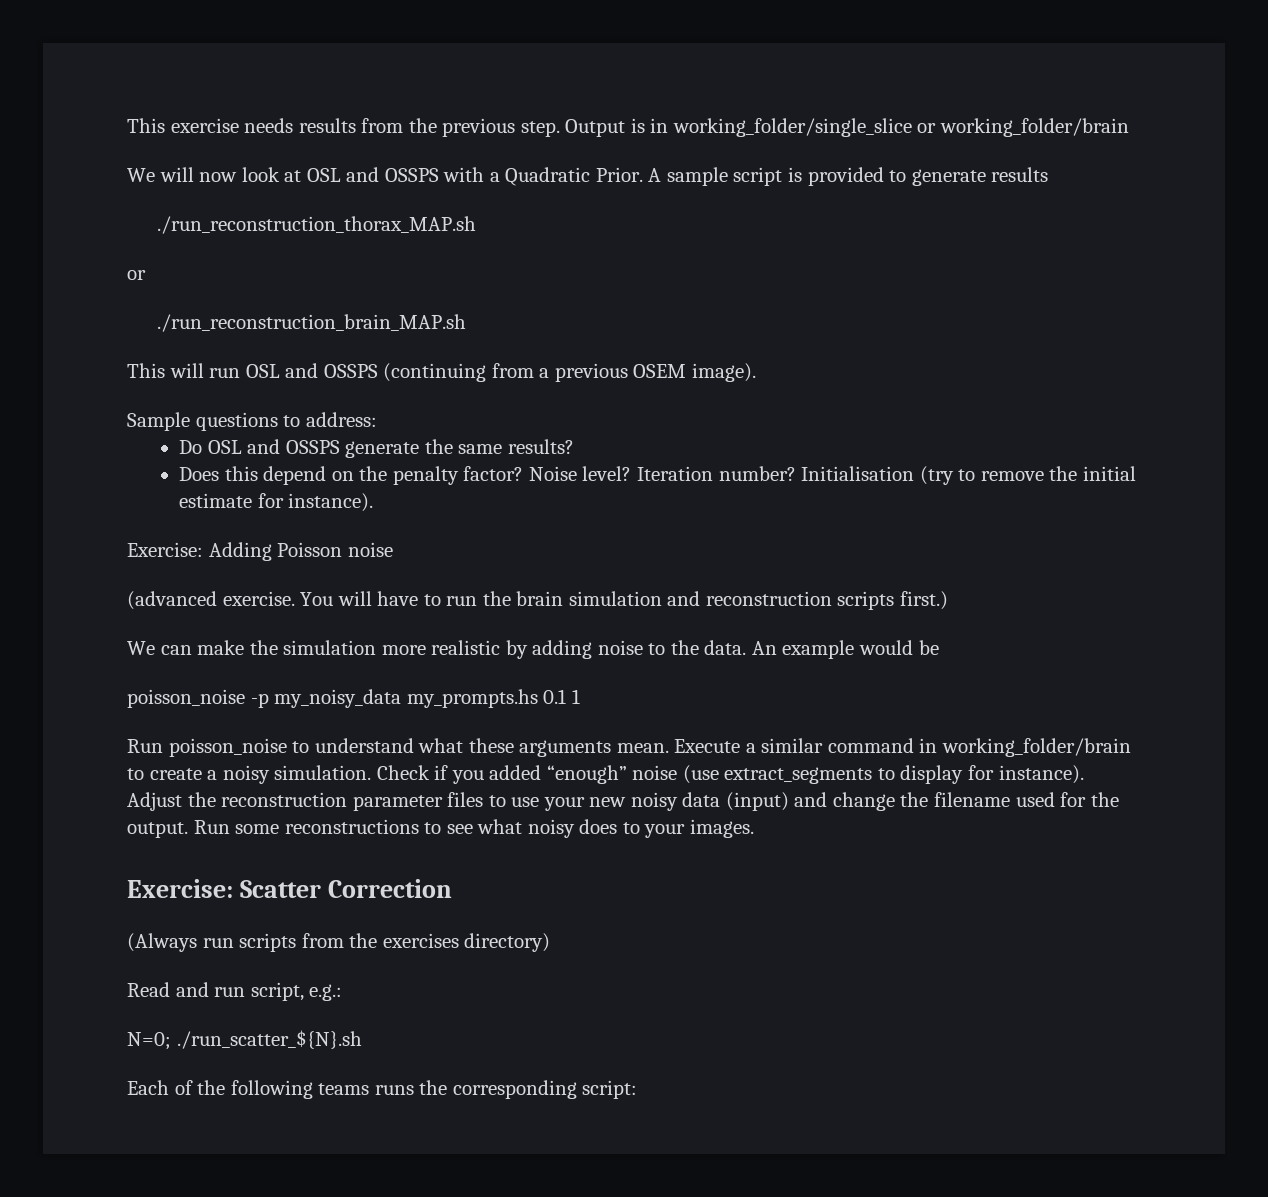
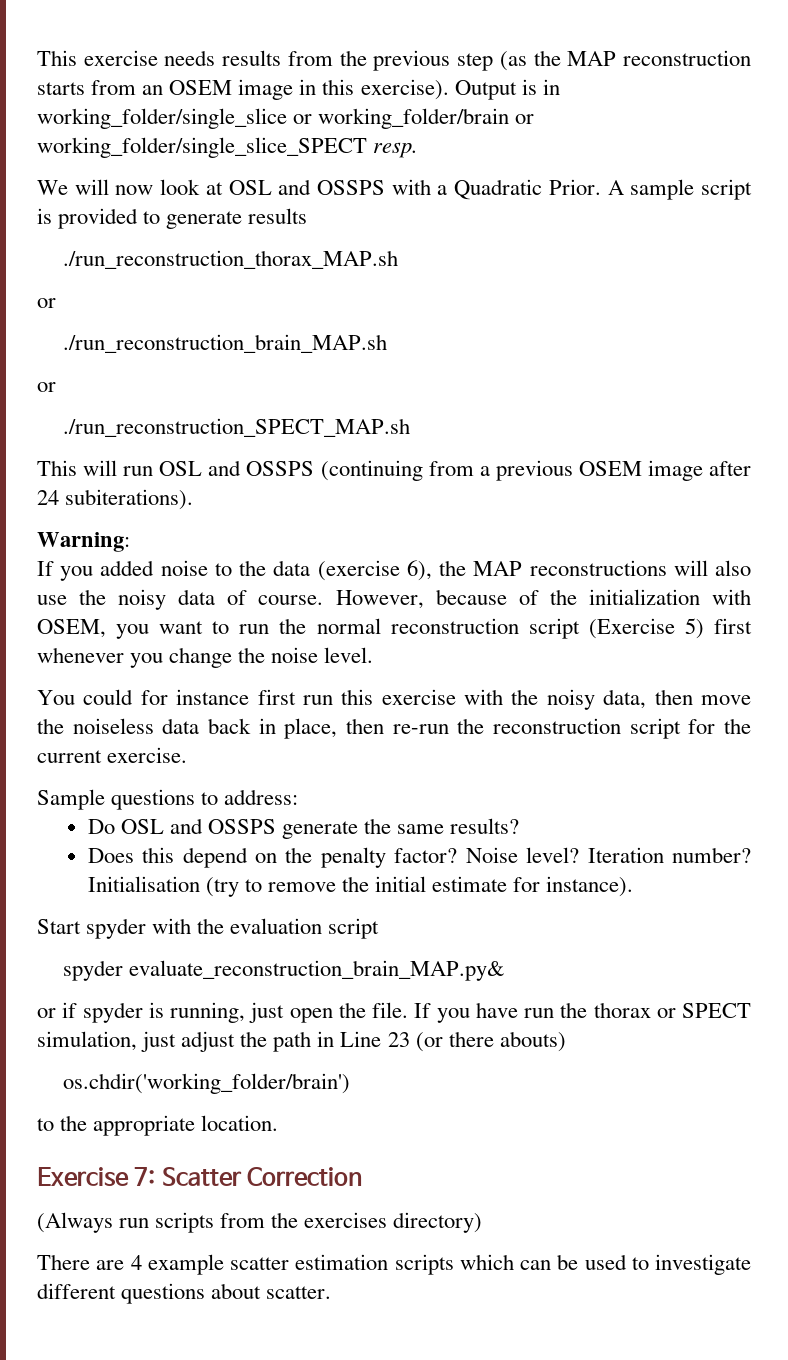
- This exercise needs results from the previous step.
+ This exercise needs results from the previous step (as the MAP reconstruction starts from an OSEM image in this exercise).
- Output is in working_folder/single_slice or working_folder/brain
+ Output is in working_folder/single_slice or working_folder/brain or working_folder/single_slice_SPECT resp.
  ./run_reconstruction_brain_MAP.sh
+ or
+ ./run_reconstruction_SPECT_MAP.sh
- This will run OSL and OSSPS (continuing from a previous OSEM image).
+ This will run OSL and OSSPS (continuing from a previous OSEM image after 24 subiterations).
+ Warning:
+ If you added noise to the data (exercise 6), the MAP reconstructions will also use the noisy data of course. However, because of the initialization with OSEM, you want to run the normal reconstruction script (Exercise 5) first whenever you change the noise level.
+ You could for instance first run this exercise with the noisy data, then move the noiseless data back in place, then re-run the reconstruction script for the current exercise.
- Exercise: Adding Poisson noise
- (advanced exercise. You will have to run the brain simulation and reconstruction scripts first.)
- We can make the simulation more realistic by adding noise to the data. An example would be
- poisson_noise -p my_noisy_data my_prompts.hs 0.1 1
- Run poisson_noise to understand what these arguments mean. Execute a similar command in working_folder/brain to create a noisy simulation. Check if you added “enough” noise (use extract_segments to display for instance). Adjust the reconstruction parameter files to use your new noisy data (input) and change the filename used for the output. Run some reconstructions to see what noisy does to your images.
- Exercise: Scatter Correction
+ Start spyder with the evaluation script
+ spyder evaluate_reconstruction_brain_MAP.py&
+ or if spyder is running, just open the file. If you have run the thorax or SPECT simulation, just adjust the path in Line 23 (or there abouts)
+ os.chdir('working_folder/brain')
+ to the appropriate location.
+ Exercise 7: Scatter Correction
- Read and run script, e.g.:
- N=0; ./run_scatter_${N}.sh
- Each of the following teams runs the corresponding script:
+ There are 4 example scatter estimation scripts which can be used to investigate different questions about scatter.

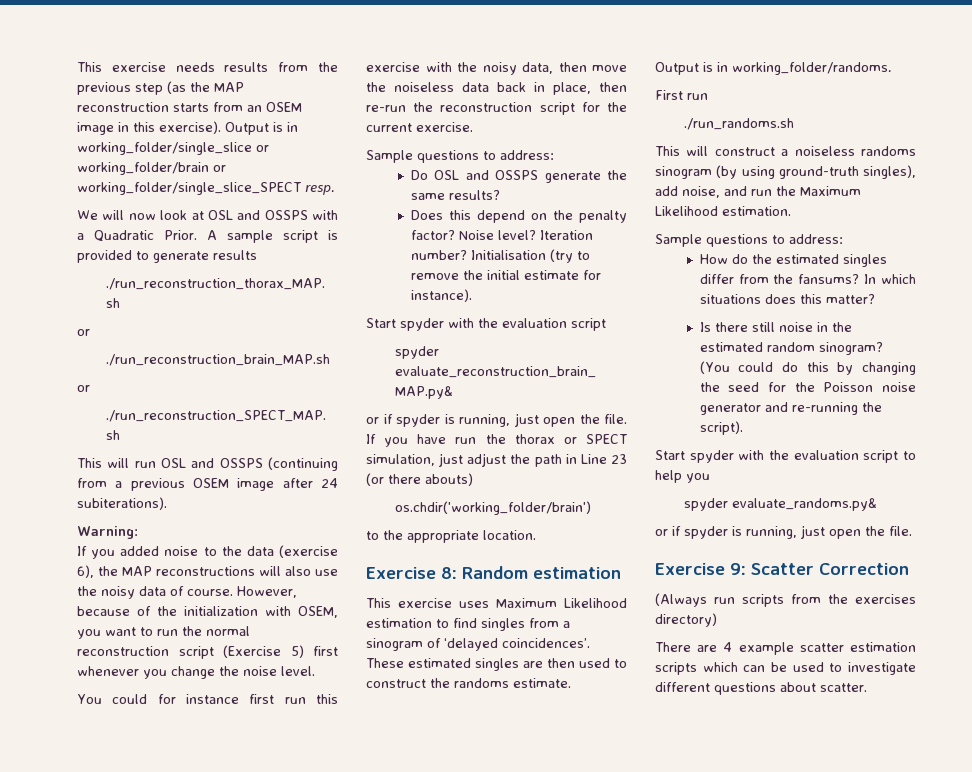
- Exercise 7: Scatter Correction
+ Exercise 8: Random estimation
+ This exercise uses Maximum Likelihood estimation to find singles from a sinogram of ‘delayed coincidences’. These estimated singles are then used to construct the randoms estimate.
+ Output is in working_folder/randoms.
+ First run
+ ./run_randoms.sh
+ This will construct a noiseless randoms sinogram (by using ground-truth singles), add noise, and run the Maximum Likelihood estimation.
+ Sample questions to address:
+ How do the estimated singles differ from the fansums? In which situations does this matter?
+ Is there still noise in the estimated random sinogram? (You could do this by changing the seed for the Poisson noise generator and re-running the script).
+ Start spyder with the evaluation script to help you
+ spyder evaluate_randoms.py&
+ or if spyder is running, just open the file.
+ Exercise 9: Scatter Correction

